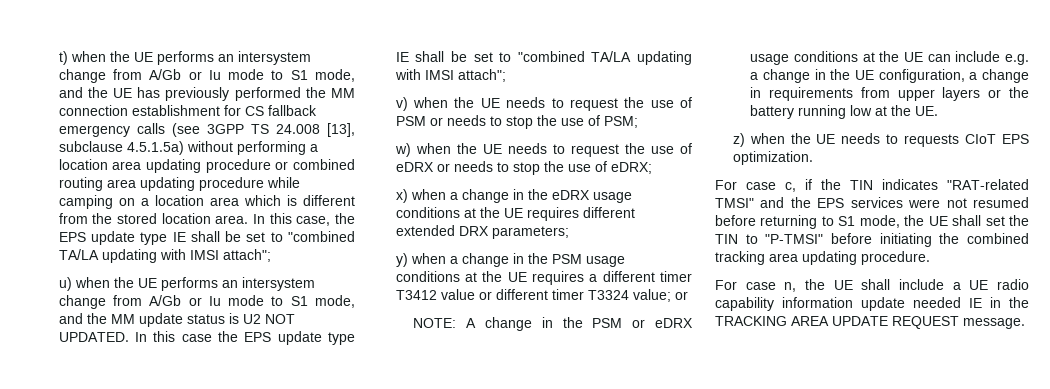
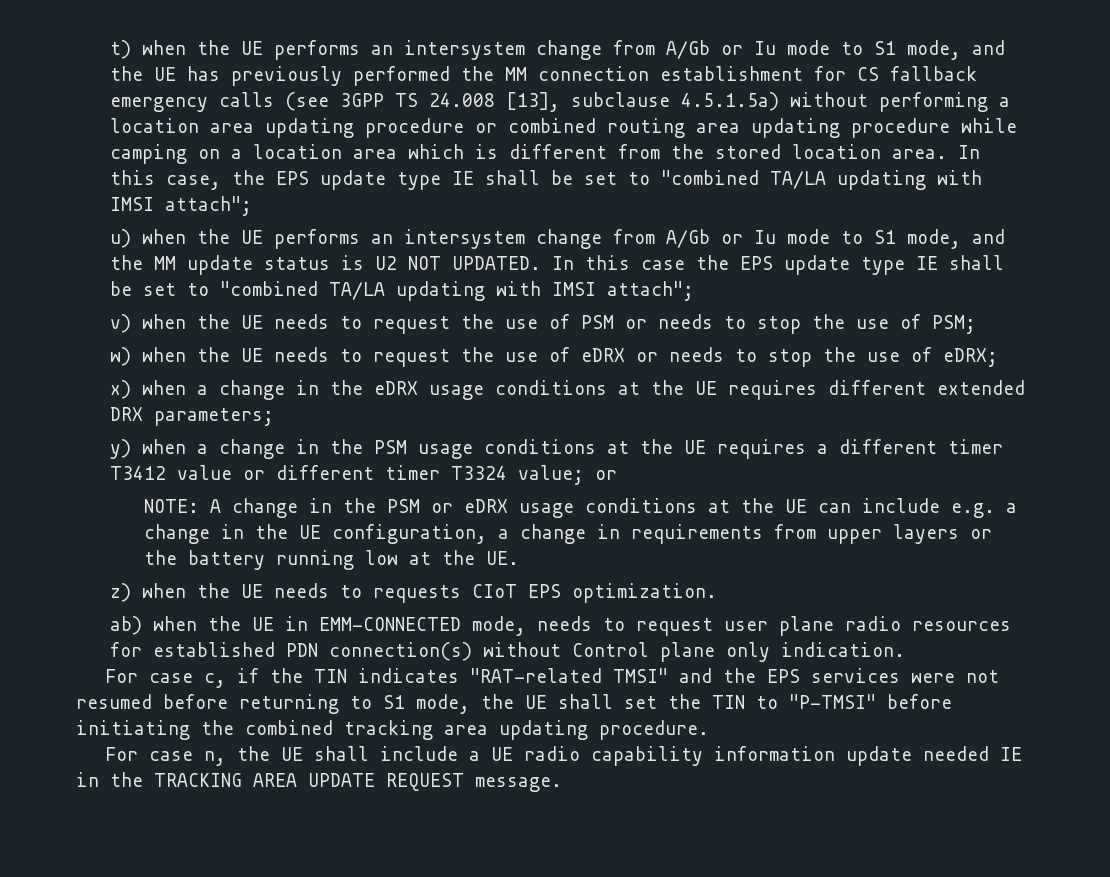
+ ab) when the UE in EMM-CONNECTED mode, needs to request user plane radio resources for established PDN connection(s) without Control plane only indication.

